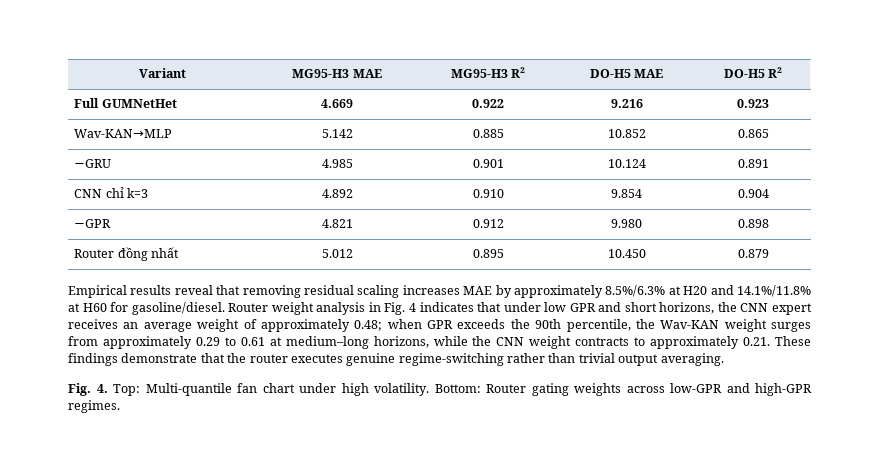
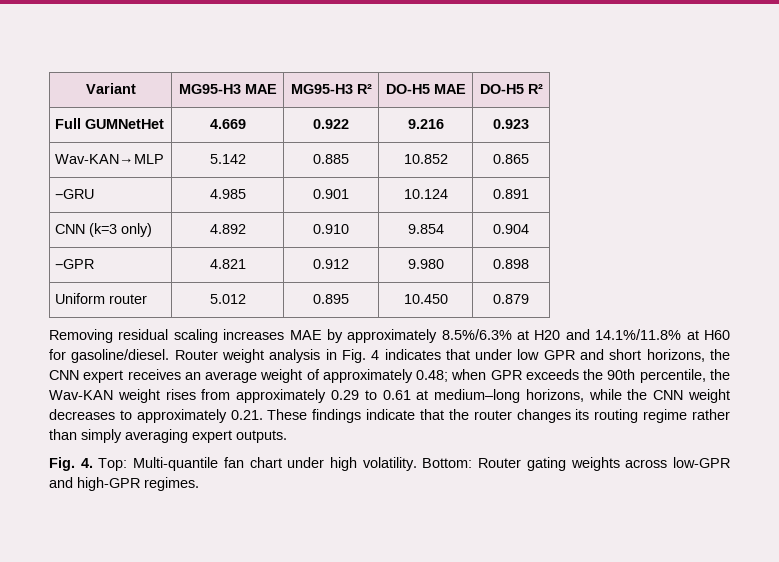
- CNN chỉ k=3 | 4.892 | 0.910 | 9.854 | 0.904
+ CNN (k=3 only) | 4.892 | 0.910 | 9.854 | 0.904
- Router đồng nhất | 5.012 | 0.895 | 10.450 | 0.879
+ Uniform router | 5.012 | 0.895 | 10.450 | 0.879
- Empirical results reveal that removing residual scaling increases MAE by approximately 8.5%/6.3% at H20 and 14.1%/11.8% at H60 for gasoline/diesel.
+ Removing residual scaling increases MAE by approximately 8.5%/6.3% at H20 and 14.1%/11.8% at H60 for gasoline/diesel.
- Router weight analysis in Fig. 4 indicates that under low GPR and short horizons, the CNN expert receives an average weight of approximately 0.48; when GPR exceeds the 90th percentile, the Wav-KAN weight surges from approximately 0.29 to 0.61 at medium–long horizons, while the CNN weight contracts to approximately 0.21. These findings demonstrate that the router executes genuine regime-switching rather than trivial output averaging.
+ Router weight analysis in Fig. 4 indicates that under low GPR and short horizons, the CNN expert receives an average weight of approximately 0.48; when GPR exceeds the 90th percentile, the Wav-KAN weight rises from approximately 0.29 to 0.61 at medium–long horizons, while the CNN weight decreases to approximately 0.21. These findings indicate that the router changes its routing regime rather than simply averaging expert outputs.

